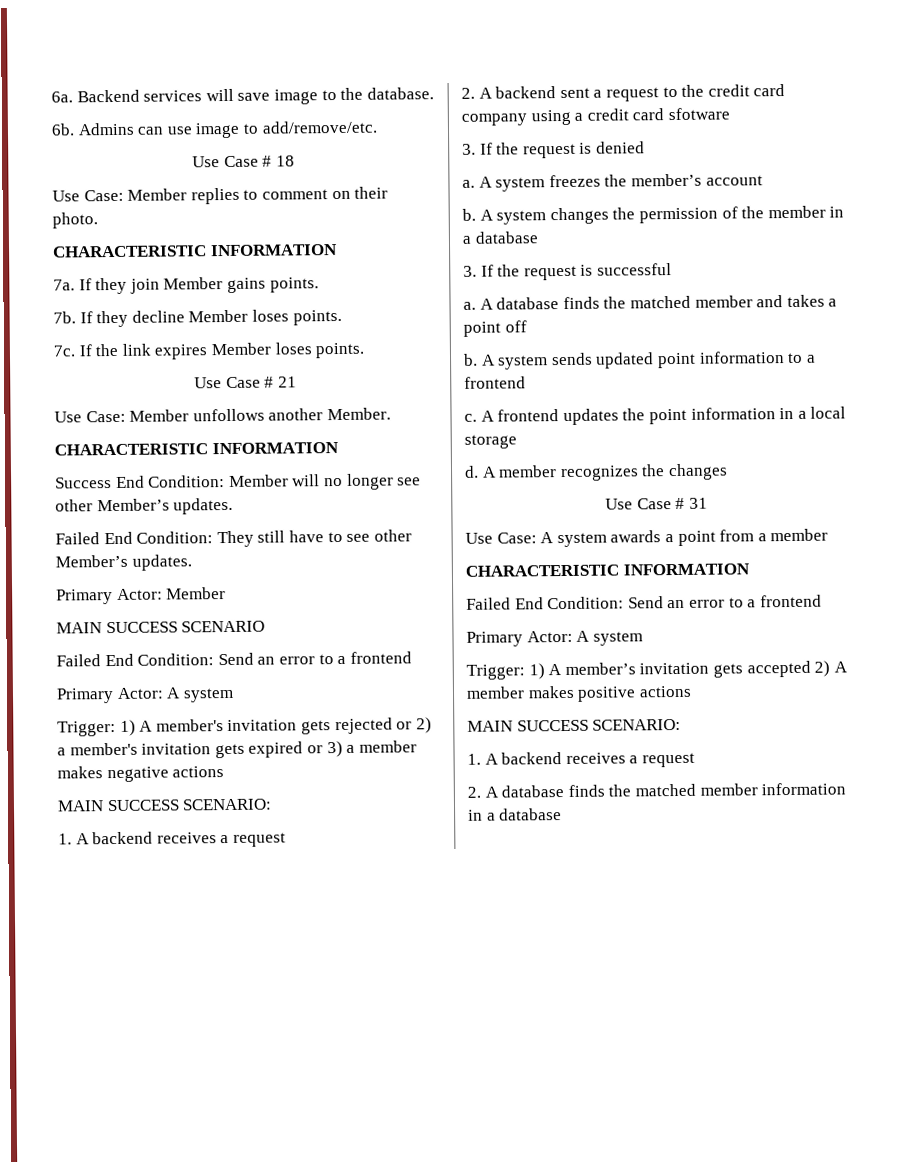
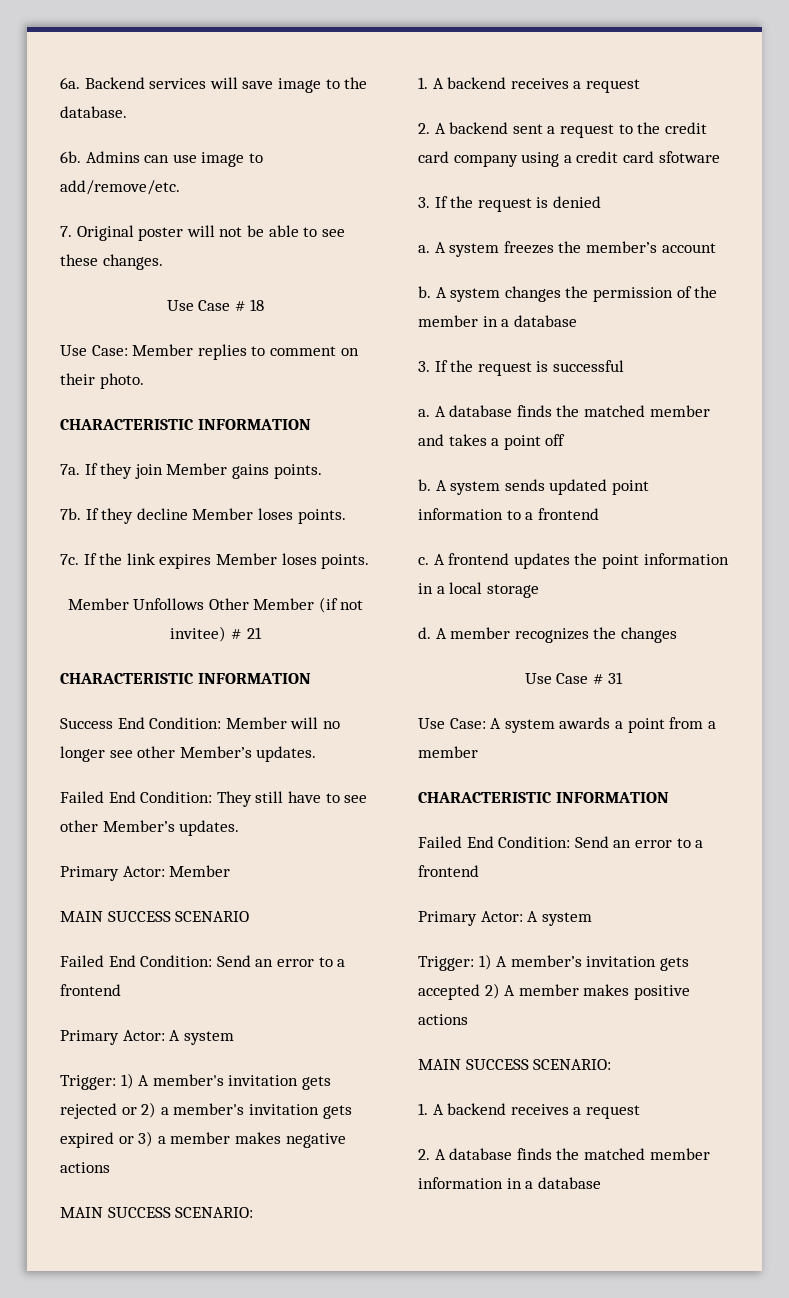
+ 7. Original poster will not be able to see these changes.
- Use Case # 21
- Use Case: Member unfollows another Member.
+ Member Unfollows Other Member (if not invitee) # 21

